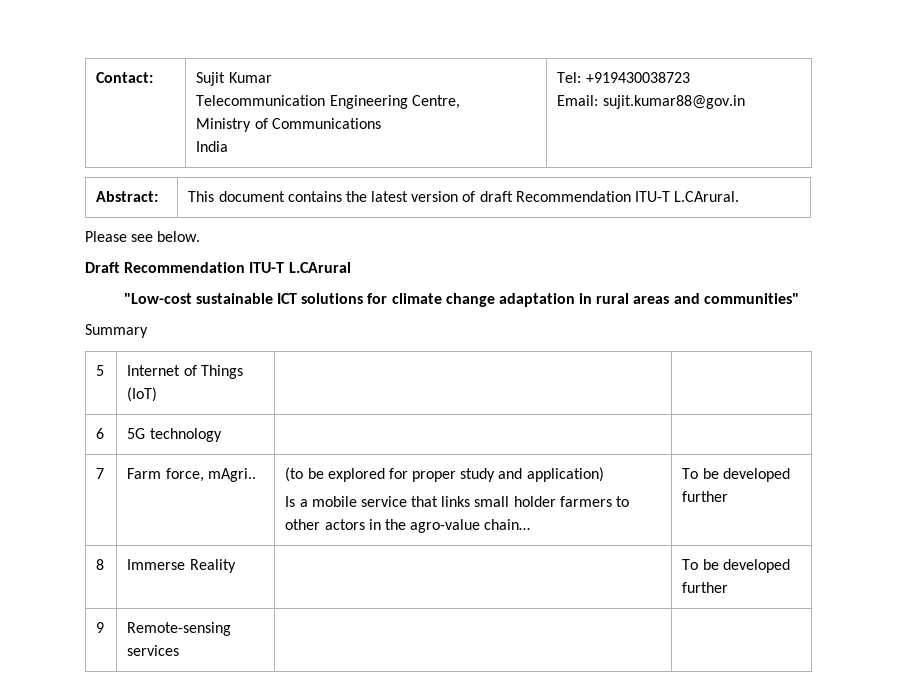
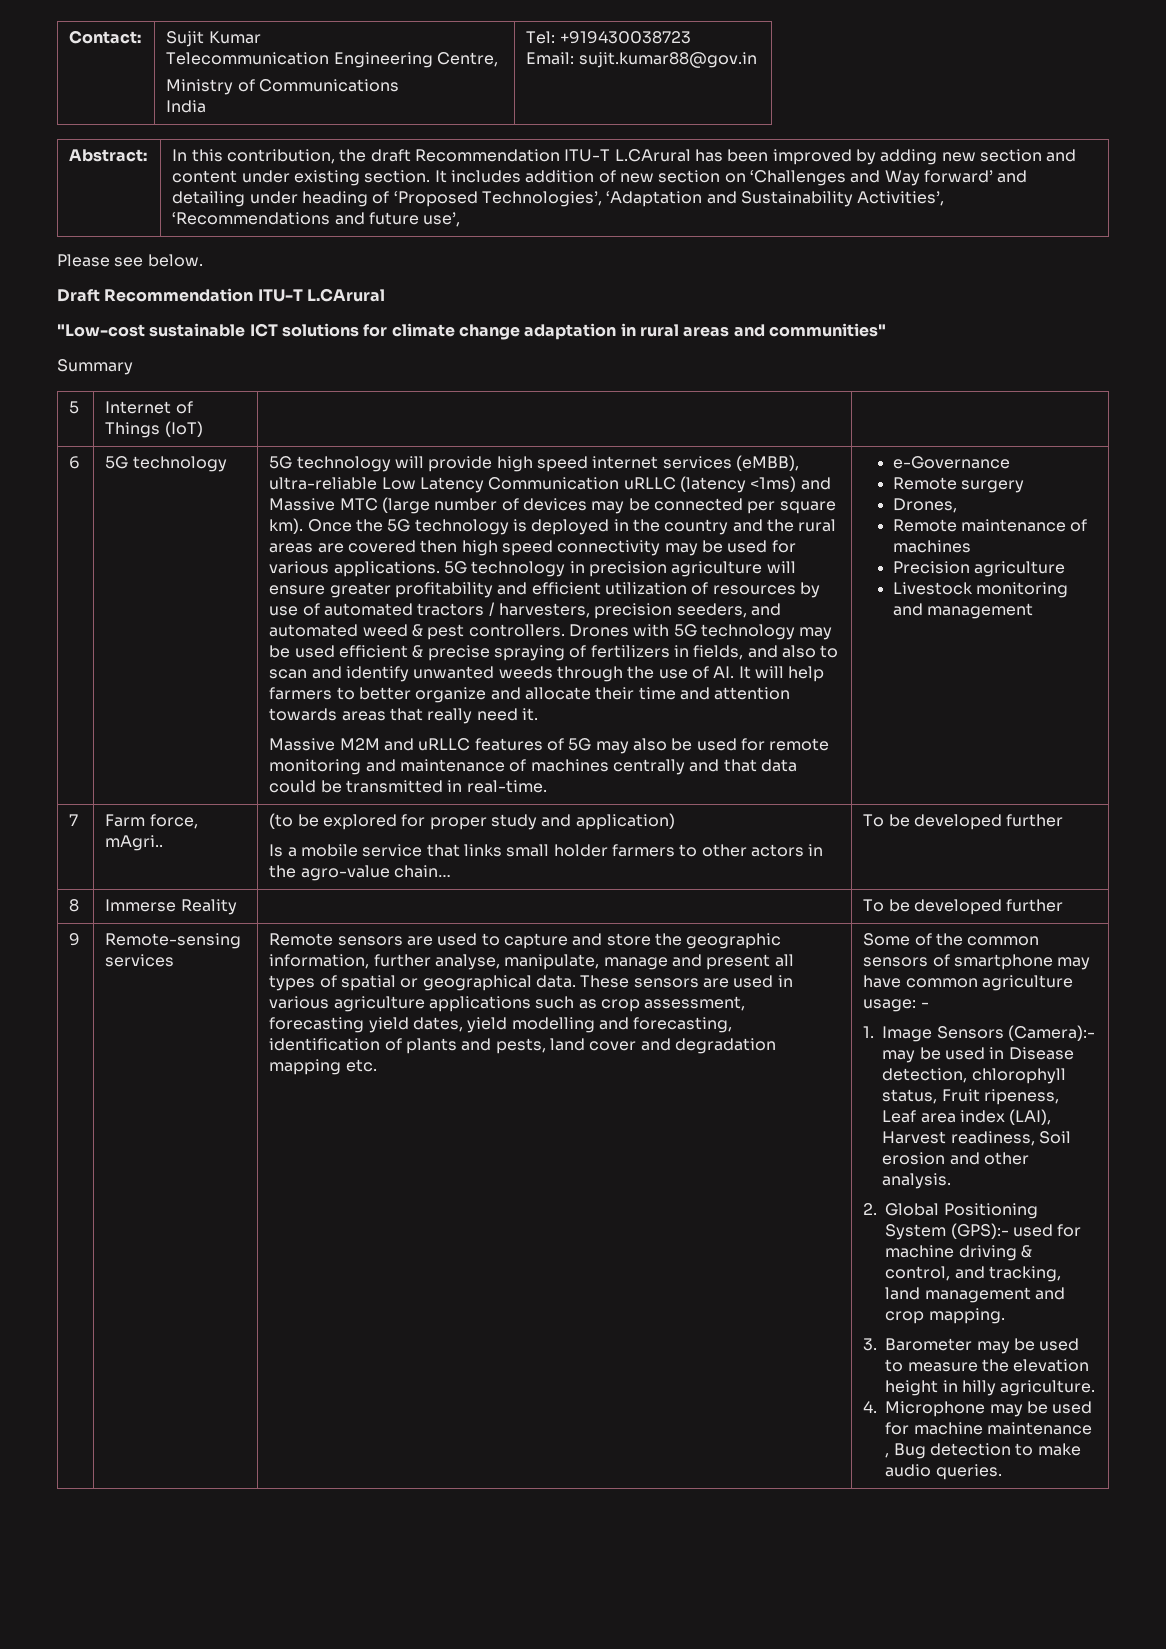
- This document contains the latest version of draft Recommendation ITU-T L.CArural.
+ In this contribution, the draft Recommendation ITU-T L.CArural has been improved by adding new section and content under existing section. It includes addition of new section on ‘Challenges and Way forward’ and detailing under heading of ‘Proposed Technologies’, ‘Adaptation and Sustainability Activities’, ‘Recommendations and future use’,
+ 5G technology will provide high speed internet services (eMBB), ultra-reliable Low Latency Communication uRLLC (latency <1ms) and Massive MTC (large number of devices may be connected per square km). Once the 5G technology is deployed in the country and the rural areas are covered then high speed connectivity may be used for various applications. 5G technology in precision agriculture will ensure greater profitability and efficient utilization of resources by use of automated tractors / harvesters, precision seeders, and automated weed & pest controllers. Drones with 5G technology may be used efficient & precise spraying of fertilizers in fields, and also to scan and identify unwanted weeds through the use of AI. It will help farmers to better organize and allocate their time and attention towards areas that really need it.
+ Massive M2M and uRLLC features of 5G may also be used for remote monitoring and maintenance of machines centrally and that data could be transmitted in real-time. | e-Governance
+ Remote surgery
+ Drones,
+ Remote maintenance of machines
+ Precision agriculture
+ Livestock monitoring and management
+ Remote sensors are used to capture and store the geographic information, further analyse, manipulate, manage and present all types of spatial or geographical data. These sensors are used in various agriculture applications such as crop assessment, forecasting yield dates, yield modelling and forecasting, identification of plants and pests, land cover and degradation mapping etc. | Some of the common sensors of smartphone may have common agriculture usage: -
+ 1. Image Sensors (Camera):- may be used in Disease detection, chlorophyll status, Fruit ripeness, Leaf area index (LAI), Harvest readiness, Soil erosion and other analysis.
+ 2. Global Positioning System (GPS):- used for machine driving & control, and tracking, land management and crop mapping.
+ 3. Barometer may be used to measure the elevation height in hilly agriculture.
+ 4. Microphone may be used for machine maintenance , Bug detection to make audio queries.

